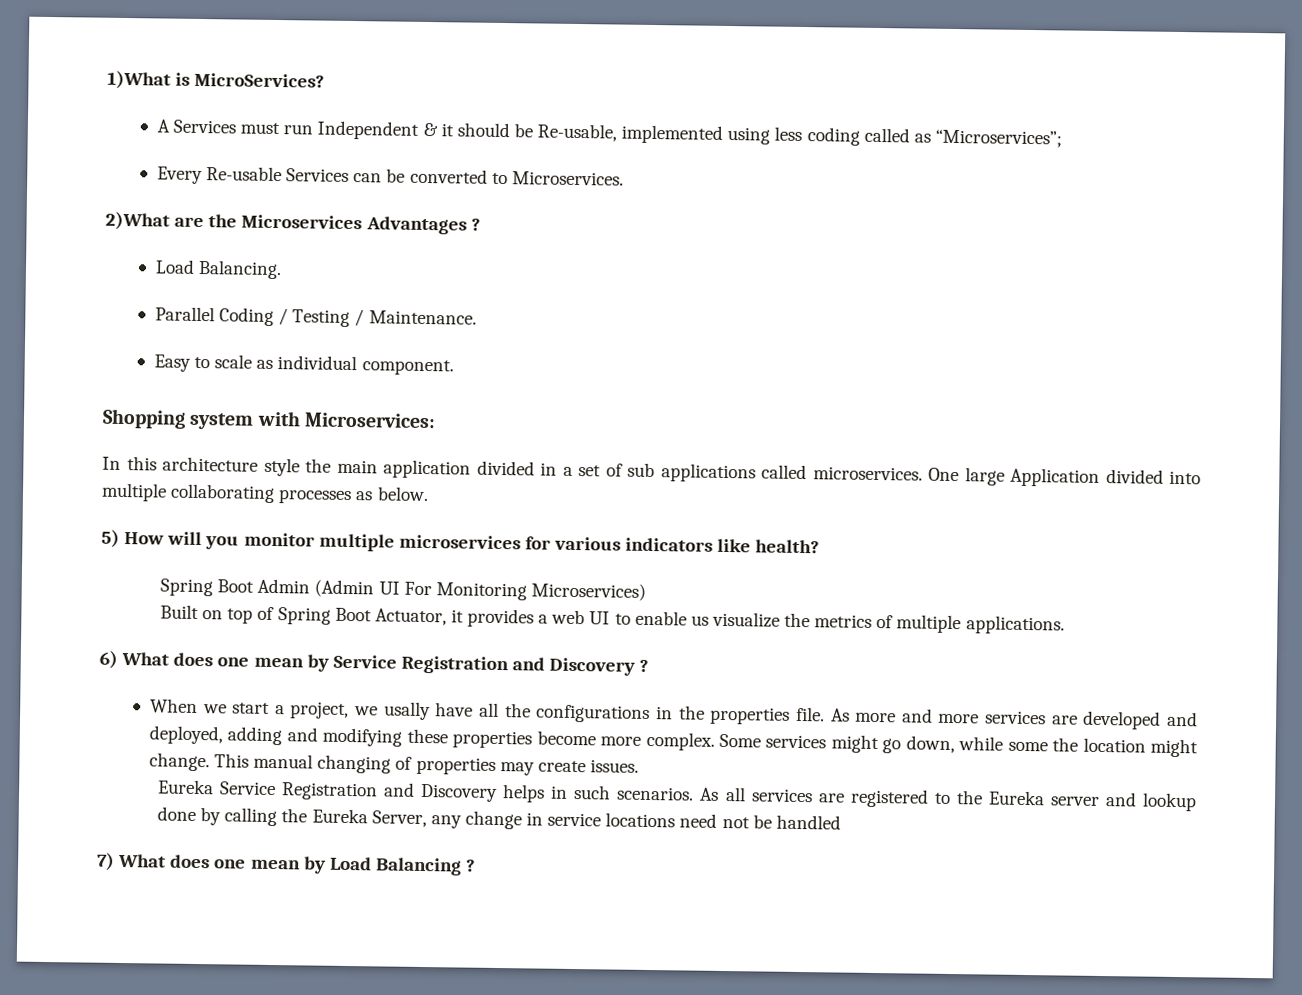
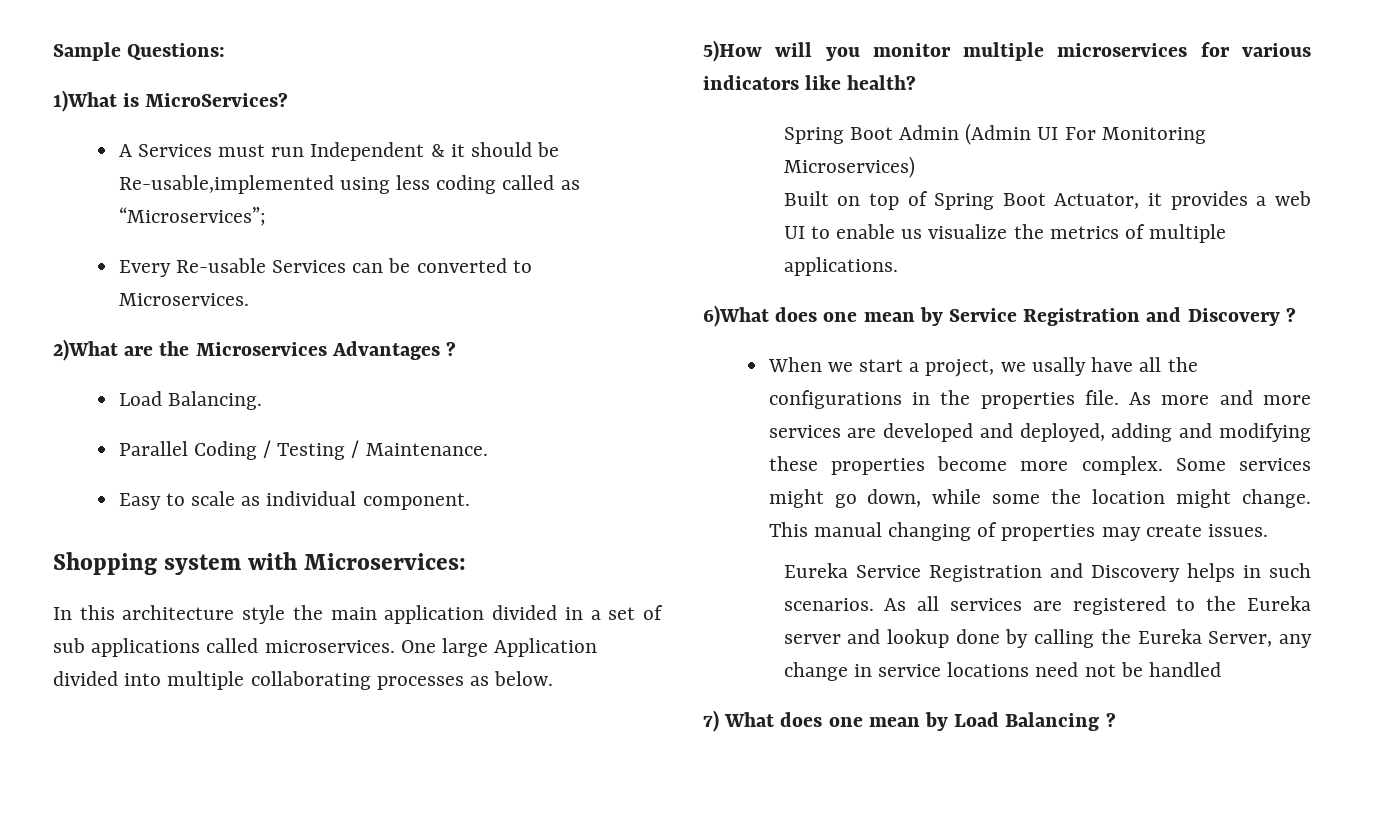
+ Sample Questions:
- A Services must run Independent & it should be Re-usable, implemented using less coding called as “Microservices”;
+ A Services must run Independent & it should be Re-usable,implemented using less coding called as “Microservices”;
- 5) How will you monitor multiple microservices for various indicators like health?
+ 5)How will you monitor multiple microservices for various indicators like health?
- 6) What does one mean by Service Registration and Discovery ?
+ 6)What does one mean by Service Registration and Discovery ?

